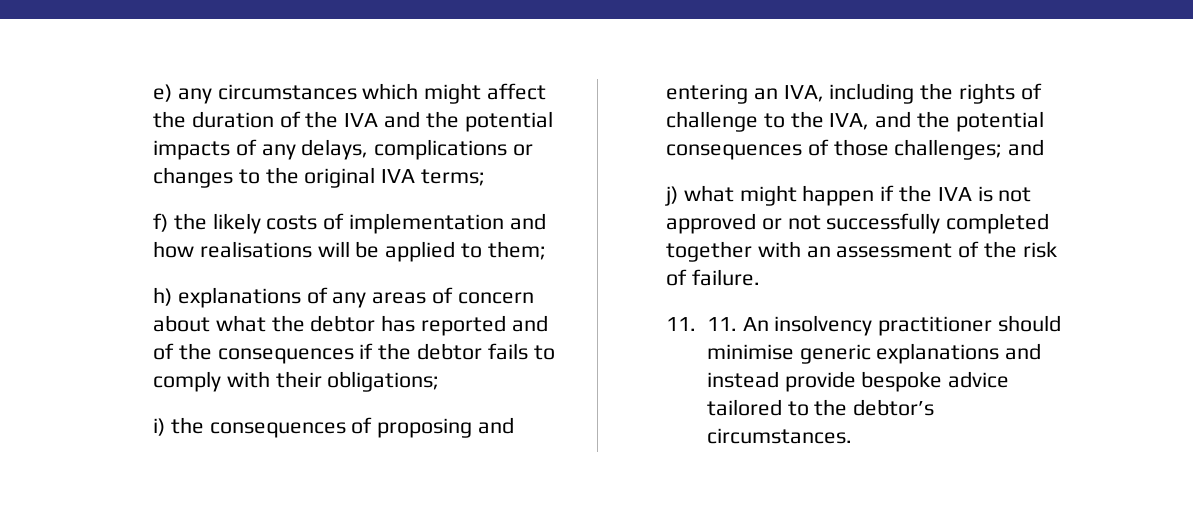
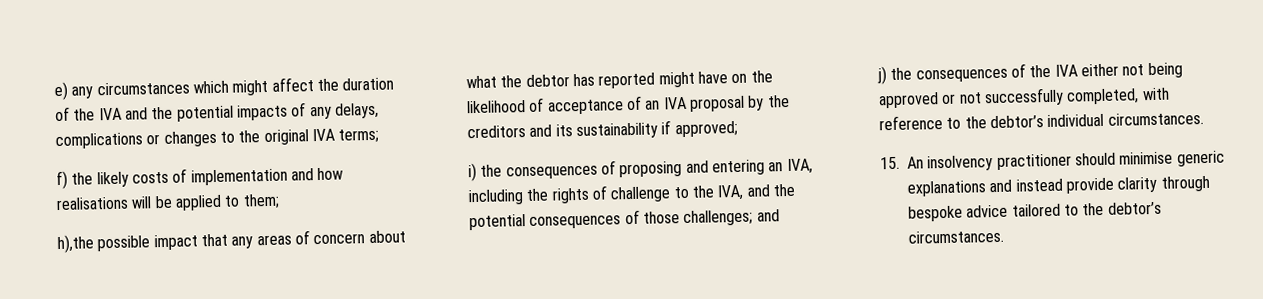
- h) explanations of any areas of concern about what the debtor has reported and of the consequences if the debtor fails to comply with their obligations;
+ h),the possible impact that any areas of concern about what the debtor has reported might have on the likelihood of acceptance of an IVA proposal by the creditors and its sustainability if approved;
- j) what might happen if the IVA is not approved or not successfully completed together with an assessment of the risk of failure.
- 11. 11. An insolvency practitioner should minimise generic explanations and instead provide bespoke advice tailored to the debtor’s circumstances.
+ j) the consequences of the IVA either not being approved or not successfully completed, with reference to the debtor’s individual circumstances.
+ 15. An insolvency practitioner should minimise generic explanations and instead provide clarity through bespoke advice tailored to the debtor’s circumstances.

